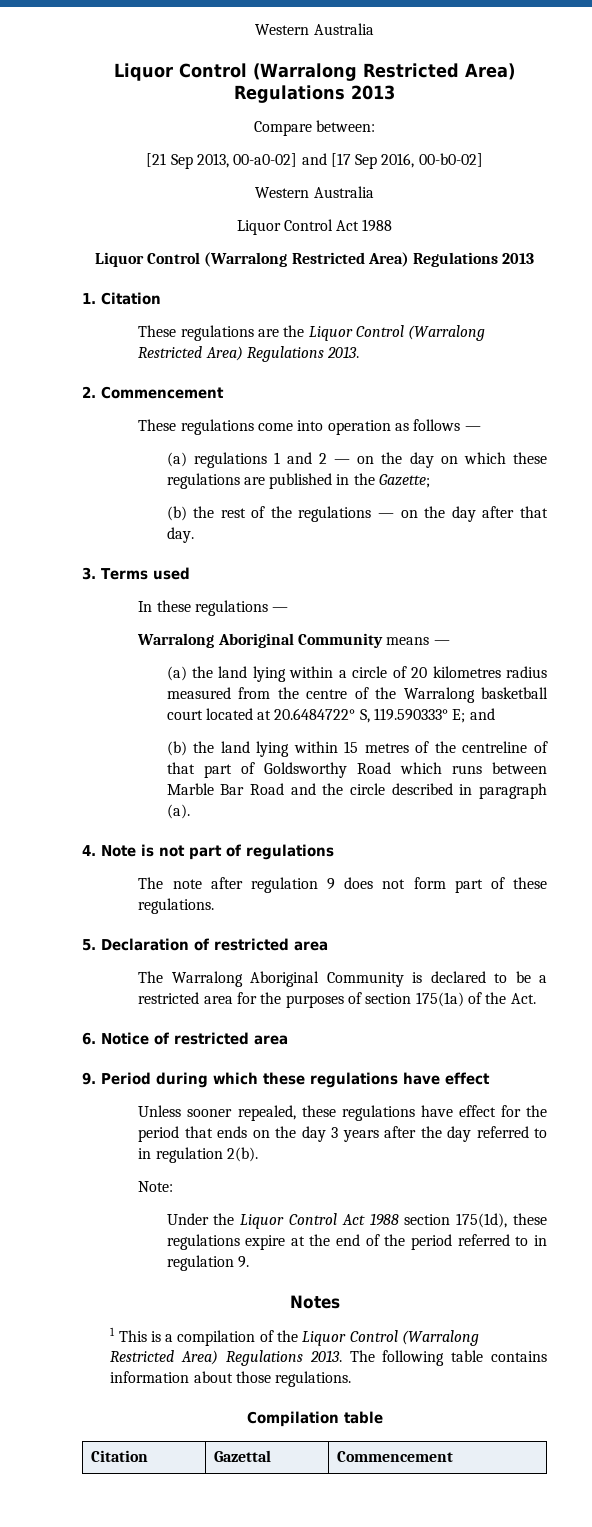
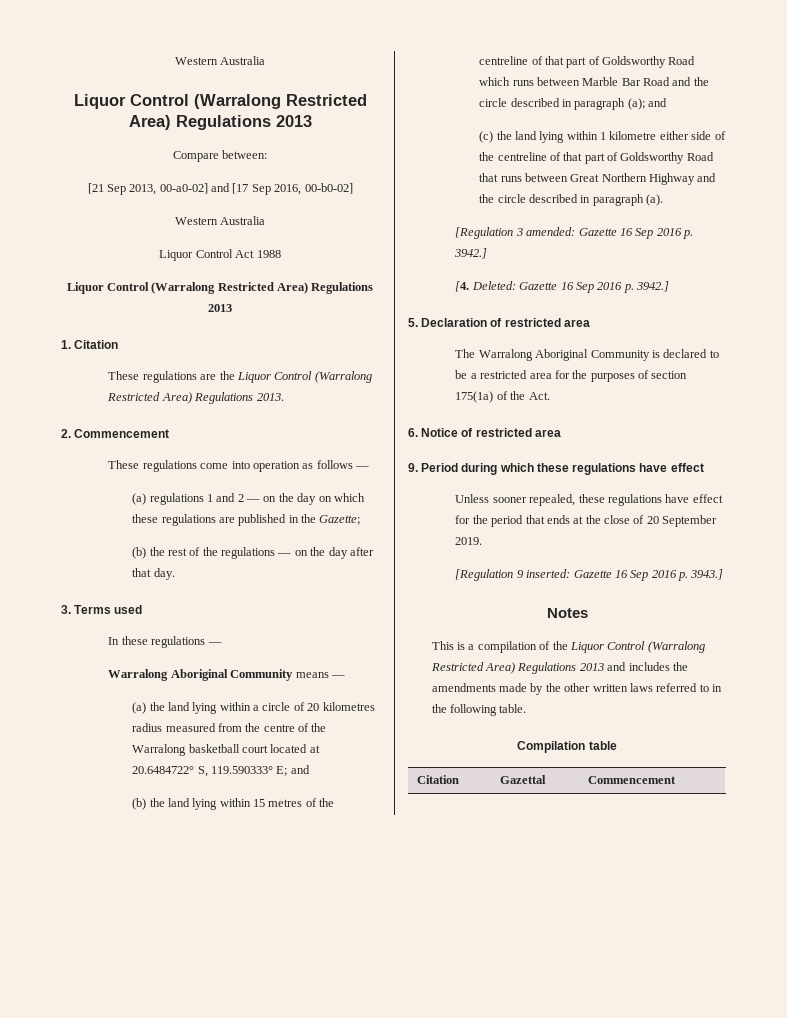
- (b) the land lying within 15 metres of the centreline of that part of Goldsworthy Road which runs between Marble Bar Road and the circle described in paragraph (a).
- 4. Note is not part of regulations
- The note after regulation 9 does not form part of these regulations.
+ (b) the land lying within 15 metres of the centreline of that part of Goldsworthy Road which runs between Marble Bar Road and the circle described in paragraph (a); and
+ (c) the land lying within 1 kilometre either side of the centreline of that part of Goldsworthy Road that runs between Great Northern Highway and the circle described in paragraph (a).
+ [Regulation 3 amended: Gazette 16 Sep 2016 p. 3942.]
+ [4. Deleted: Gazette 16 Sep 2016 p. 3942.]
- Unless sooner repealed, these regulations have effect for the period that ends on the day 3 years after the day referred to in regulation 2(b).
- Note:
- Under the Liquor Control Act 1988 section 175(1d), these regulations expire at the end of the period referred to in regulation 9.
+ Unless sooner repealed, these regulations have effect for the period that ends at the close of 20 September 2019.
+ [Regulation 9 inserted: Gazette 16 Sep 2016 p. 3943.]
- 1 This is a compilation of the Liquor Control (Warralong Restricted Area) Regulations 2013. The following table contains information about those regulations.
+ This is a compilation of the Liquor Control (Warralong Restricted Area) Regulations 2013 and includes the amendments made by the other written laws referred to in the following table.

